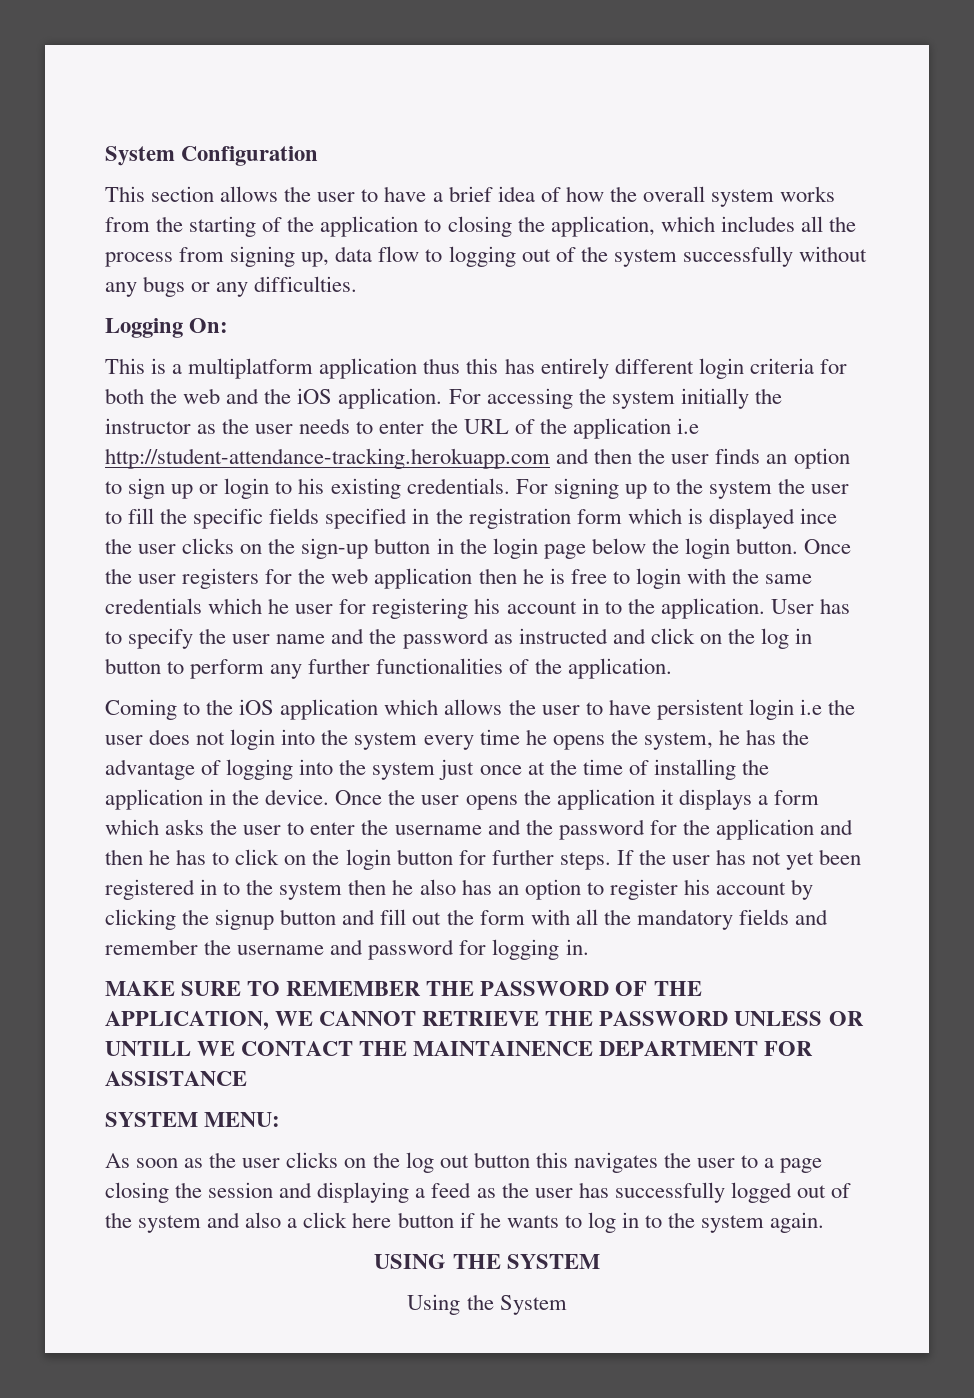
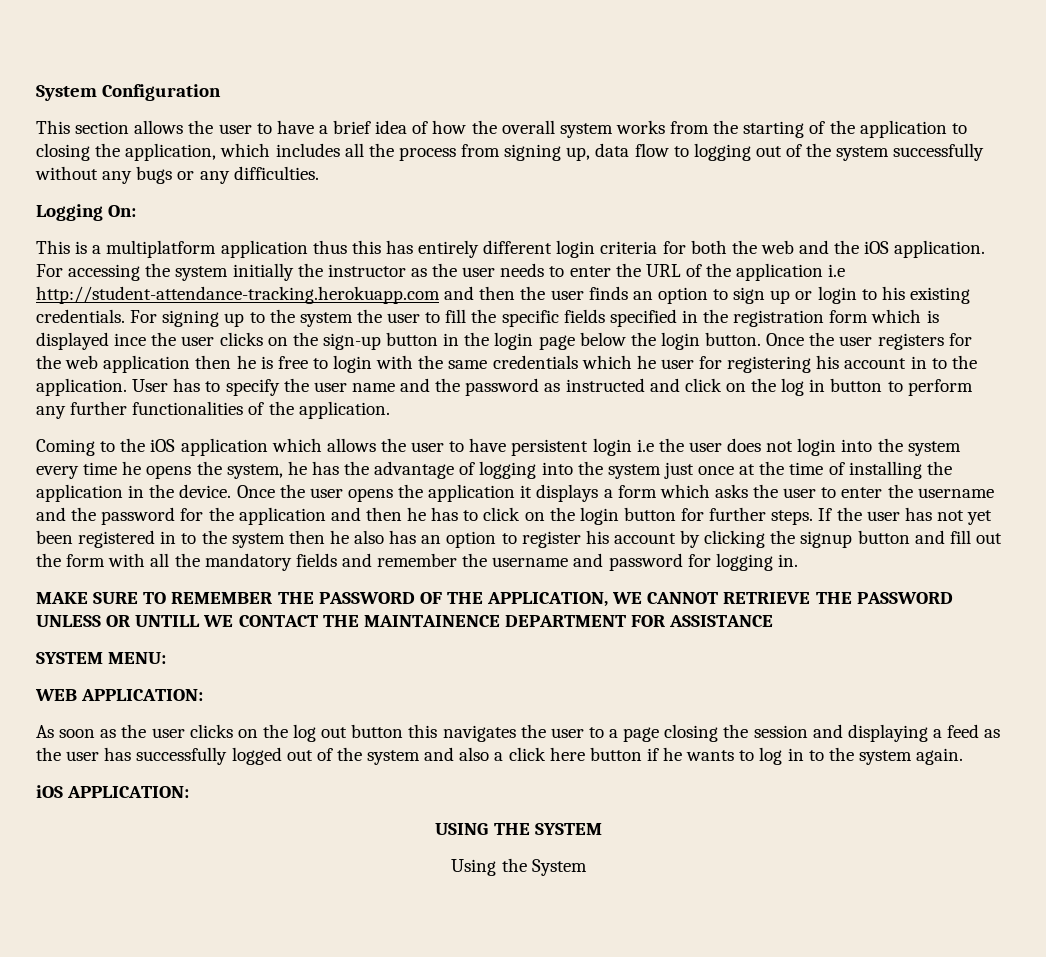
+ WEB APPLICATION:
+ iOS APPLICATION:

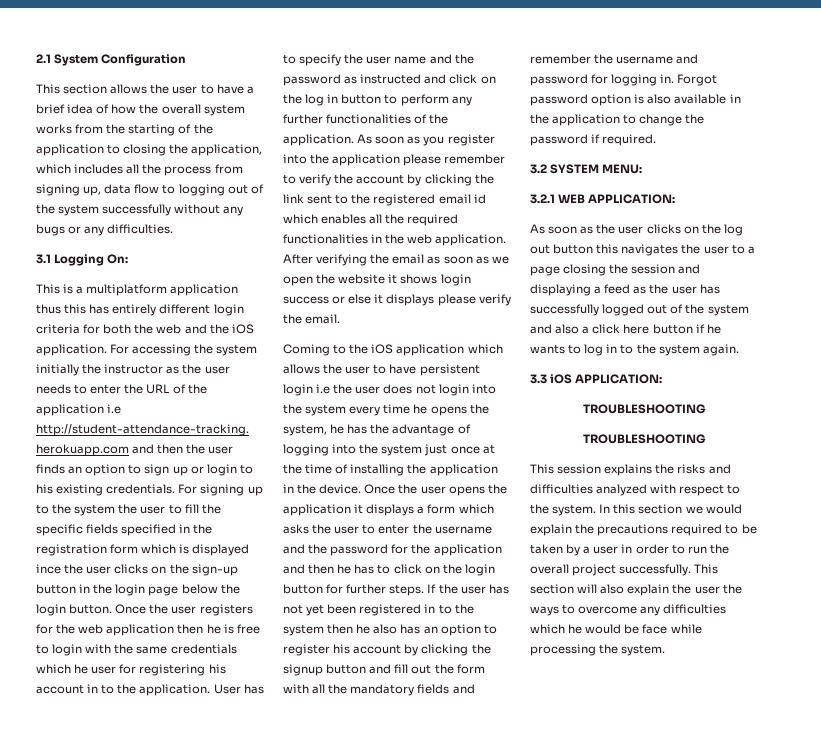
- System Configuration
+ 2.1 System Configuration
- Logging On:
+ 3.1 Logging On:
+ As soon as you register into the application please remember to verify the account by clicking the link sent to the registered email id which enables all the required functionalities in the web application. After verifying the email as soon as we open the website it shows login success or else it displays please verify the email.
- If the user has not yet been registered in to the system then he also has an option to register his account by clicking the signup button and fill out the form with all the mandatory fields and remember the username and password for logging in.
- MAKE SURE TO REMEMBER THE PASSWORD OF THE APPLICATION, WE CANNOT RETRIEVE THE PASSWORD UNLESS OR UNTILL WE CONTACT THE MAINTAINENCE DEPARTMENT FOR ASSISTANCE
- SYSTEM MENU:
+ If the user has not yet been registered in to the system then he also has an option to register his account by clicking the signup button and fill out the form with all the mandatory fields and remember the username and password for logging in. Forgot password option is also available in the application to change the password if required.
+ 3.2 SYSTEM MENU:
- WEB APPLICATION:
+ 3.2.1 WEB APPLICATION:
- iOS APPLICATION:
- USING THE SYSTEM
- Using the System
+ 3.3 iOS APPLICATION:
+ TROUBLESHOOTING
+ TROUBLESHOOTING
+ This session explains the risks and difficulties analyzed with respect to the system. In this section we would explain the precautions required to be taken by a user in order to run the overall project successfully. This section will also explain the user the ways to overcome any difficulties which he would be face while processing the system.

